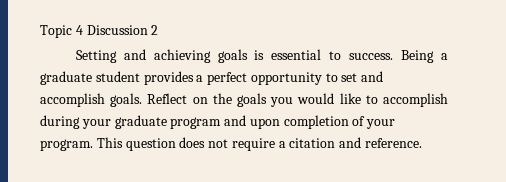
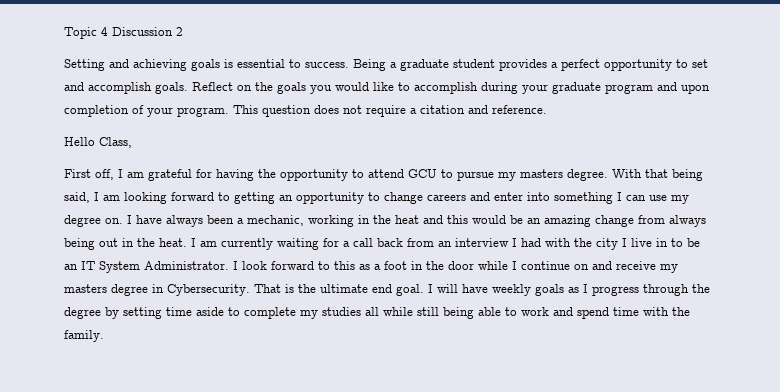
+ Hello Class,
+ First off, I am grateful for having the opportunity to attend GCU to pursue my masters degree. With that being said, I am looking forward to getting an opportunity to change careers and enter into something I can use my degree on. I have always been a mechanic, working in the heat and this would be an amazing change from always being out in the heat. I am currently waiting for a call back from an interview I had with the city I live in to be an IT System Administrator. I look forward to this as a foot in the door while I continue on and receive my masters degree in Cybersecurity. That is the ultimate end goal. I will have weekly goals as I progress through the degree by setting time aside to complete my studies all while still being able to work and spend time with the family.

